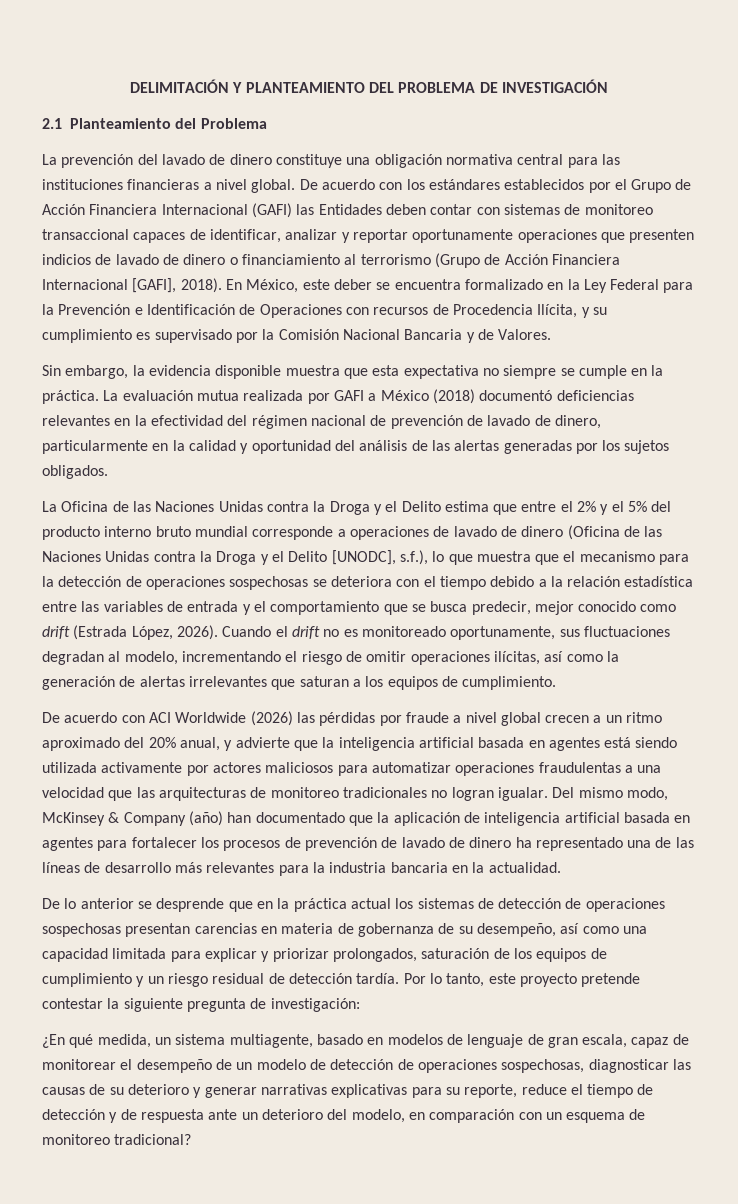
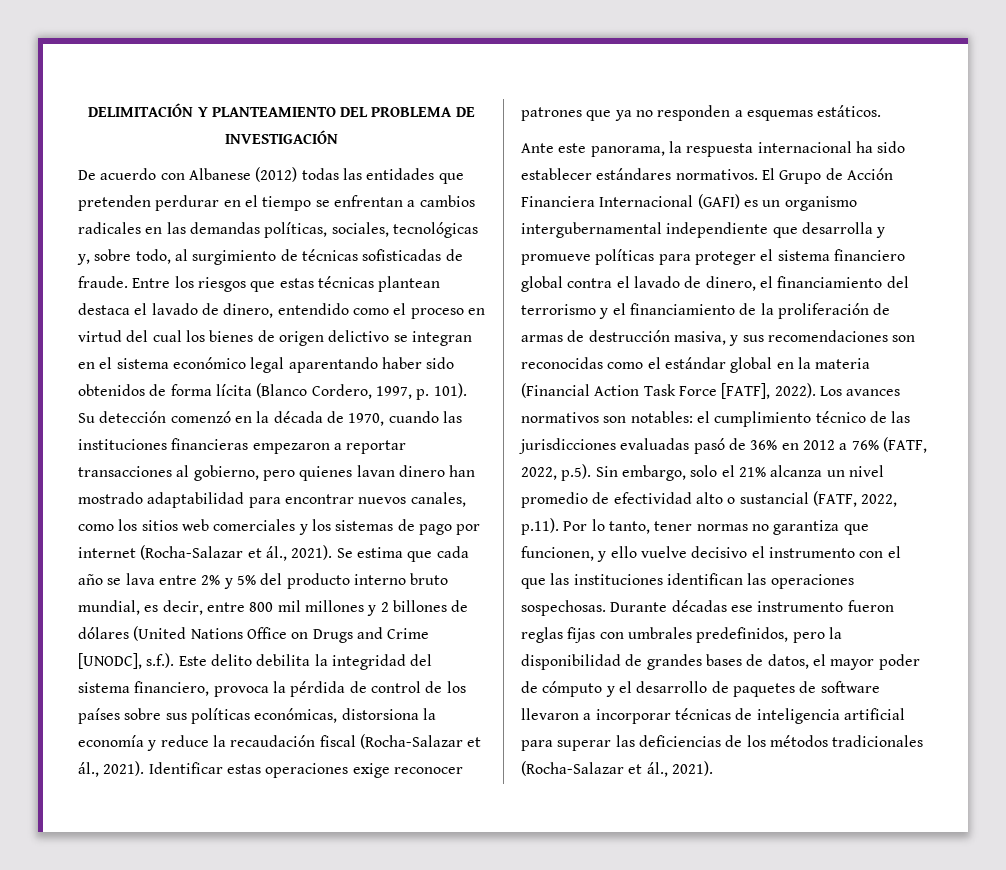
- 2.1 Planteamiento del Problema
- La prevención del lavado de dinero constituye una obligación normativa central para las instituciones financieras a nivel global. De acuerdo con los estándares establecidos por el Grupo de Acción Financiera Internacional (GAFI) las Entidades deben contar con sistemas de monitoreo transaccional capaces de identificar, analizar y reportar oportunamente operaciones que presenten indicios de lavado de dinero o financiamiento al terrorismo (Grupo de Acción Financiera Internacional [GAFI], 2018). En México, este deber se encuentra formalizado en la Ley Federal para la Prevención e Identificación de Operaciones con recursos de Procedencia Ilícita, y su cumplimiento es supervisado por la Comisión Nacional Bancaria y de Valores.
- Sin embargo, la evidencia disponible muestra que esta expectativa no siempre se cumple en la práctica. La evaluación mutua realizada por GAFI a México (2018) documentó deficiencias relevantes en la efectividad del régimen nacional de prevención de lavado de dinero, particularmente en la calidad y oportunidad del análisis de las alertas generadas por los sujetos obligados.
- La Oficina de las Naciones Unidas contra la Droga y el Delito estima que entre el 2% y el 5% del producto interno bruto mundial corresponde a operaciones de lavado de dinero (Oficina de las Naciones Unidas contra la Droga y el Delito [UNODC], s.f.), lo que muestra que el mecanismo para la detección de operaciones sospechosas se deteriora con el tiempo debido a la relación estadística entre las variables de entrada y el comportamiento que se busca predecir, mejor conocido como drift (Estrada López, 2026). Cuando el drift no es monitoreado oportunamente, sus fluctuaciones degradan al modelo, incrementando el riesgo de omitir operaciones ilícitas, así como la generación de alertas irrelevantes que saturan a los equipos de cumplimiento.
- De acuerdo con ACI Worldwide (2026) las pérdidas por fraude a nivel global crecen a un ritmo aproximado del 20% anual, y advierte que la inteligencia artificial basada en agentes está siendo utilizada activamente por actores maliciosos para automatizar operaciones fraudulentas a una velocidad que las arquitecturas de monitoreo tradicionales no logran igualar. Del mismo modo, McKinsey & Company (año) han documentado que la aplicación de inteligencia artificial basada en agentes para fortalecer los procesos de prevención de lavado de dinero ha representado una de las líneas de desarrollo más relevantes para la industria bancaria en la actualidad.
- De lo anterior se desprende que en la práctica actual los sistemas de detección de operaciones sospechosas presentan carencias en materia de gobernanza de su desempeño, así como una capacidad limitada para explicar y priorizar prolongados, saturación de los equipos de cumplimiento y un riesgo residual de detección tardía. Por lo tanto, este proyecto pretende contestar la siguiente pregunta de investigación:
- ¿En qué medida, un sistema multiagente, basado en modelos de lenguaje de gran escala, capaz de monitorear el desempeño de un modelo de detección de operaciones sospechosas, diagnosticar las causas de su deterioro y generar narrativas explicativas para su reporte, reduce el tiempo de detección y de respuesta ante un deterioro del modelo, en comparación con un esquema de monitoreo tradicional?
+ De acuerdo con Albanese (2012) todas las entidades que pretenden perdurar en el tiempo se enfrentan a cambios radicales en las demandas políticas, sociales, tecnológicas y, sobre todo, al surgimiento de técnicas sofisticadas de fraude. Entre los riesgos que estas técnicas plantean destaca el lavado de dinero, entendido como el proceso en virtud del cual los bienes de origen delictivo se integran en el sistema económico legal aparentando haber sido obtenidos de forma lícita (Blanco Cordero, 1997, p. 101). Su detección comenzó en la década de 1970, cuando las instituciones financieras empezaron a reportar transacciones al gobierno, pero quienes lavan dinero han mostrado adaptabilidad para encontrar nuevos canales, como los sitios web comerciales y los sistemas de pago por internet (Rocha-Salazar et ál., 2021). Se estima que cada año se lava entre 2% y 5% del producto interno bruto mundial, es decir, entre 800 mil millones y 2 billones de dólares (United Nations Office on Drugs and Crime [UNODC], s.f.). Este delito debilita la integridad del sistema financiero, provoca la pérdida de control de los países sobre sus políticas económicas, distorsiona la economía y reduce la recaudación fiscal (Rocha-Salazar et ál., 2021). Identificar estas operaciones exige reconocer patrones que ya no responden a esquemas estáticos.
+ Ante este panorama, la respuesta internacional ha sido establecer estándares normativos. El Grupo de Acción Financiera Internacional (GAFI) es un organismo intergubernamental independiente que desarrolla y promueve políticas para proteger el sistema financiero global contra el lavado de dinero, el financiamiento del terrorismo y el financiamiento de la proliferación de armas de destrucción masiva, y sus recomendaciones son reconocidas como el estándar global en la materia (Financial Action Task Force [FATF], 2022). Los avances normativos son notables: el cumplimiento técnico de las jurisdicciones evaluadas pasó de 36% en 2012 a 76% (FATF, 2022, p.5). Sin embargo, solo el 21% alcanza un nivel promedio de efectividad alto o sustancial (FATF, 2022, p.11). Por lo tanto, tener normas no garantiza que funcionen, y ello vuelve decisivo el instrumento con el que las instituciones identifican las operaciones sospechosas. Durante décadas ese instrumento fueron reglas fijas con umbrales predefinidos, pero la disponibilidad de grandes bases de datos, el mayor poder de cómputo y el desarrollo de paquetes de software llevaron a incorporar técnicas de inteligencia artificial para superar las deficiencias de los métodos tradicionales (Rocha-Salazar et ál., 2021).

